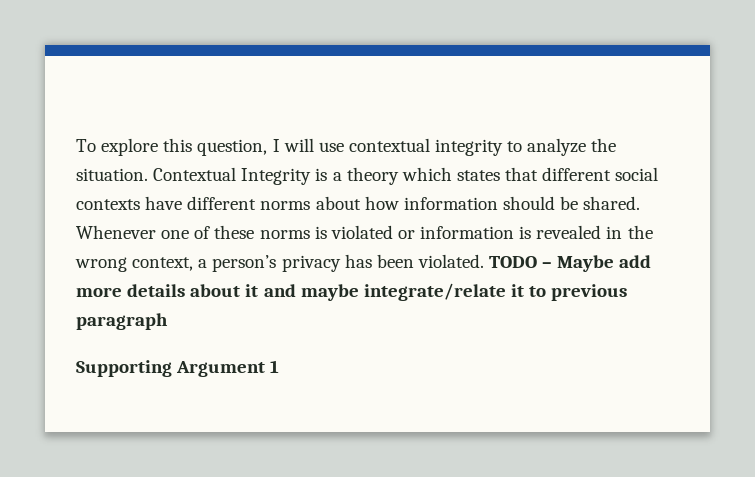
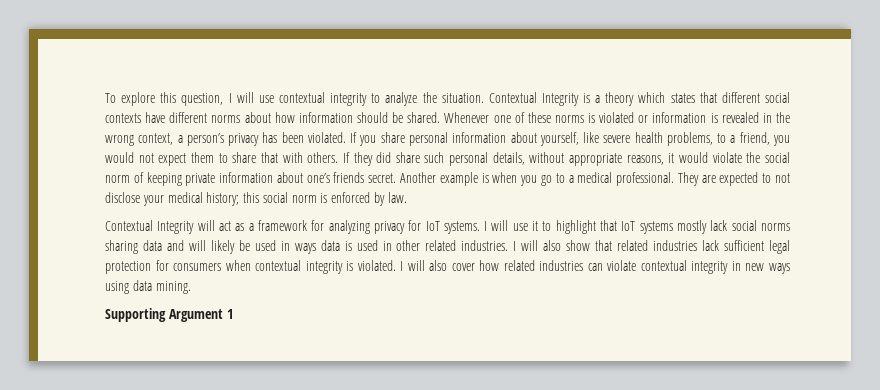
- TODO – Maybe add more details about it and maybe integrate/relate it to previous paragraph
+ If you share personal information about yourself, like severe health problems, to a friend, you would not expect them to share that with others. If they did share such personal details, without appropriate reasons, it would violate the social norm of keeping private information about one’s friends secret. Another example is when you go to a medical professional. They are expected to not disclose your medical history; this social norm is enforced by law.
+ Contextual Integrity will act as a framework for analyzing privacy for IoT systems. I will use it to highlight that IoT systems mostly lack social norms sharing data and will likely be used in ways data is used in other related industries. I will also show that related industries lack sufficient legal protection for consumers when contextual integrity is violated. I will also cover how related industries can violate contextual integrity in new ways using data mining.

